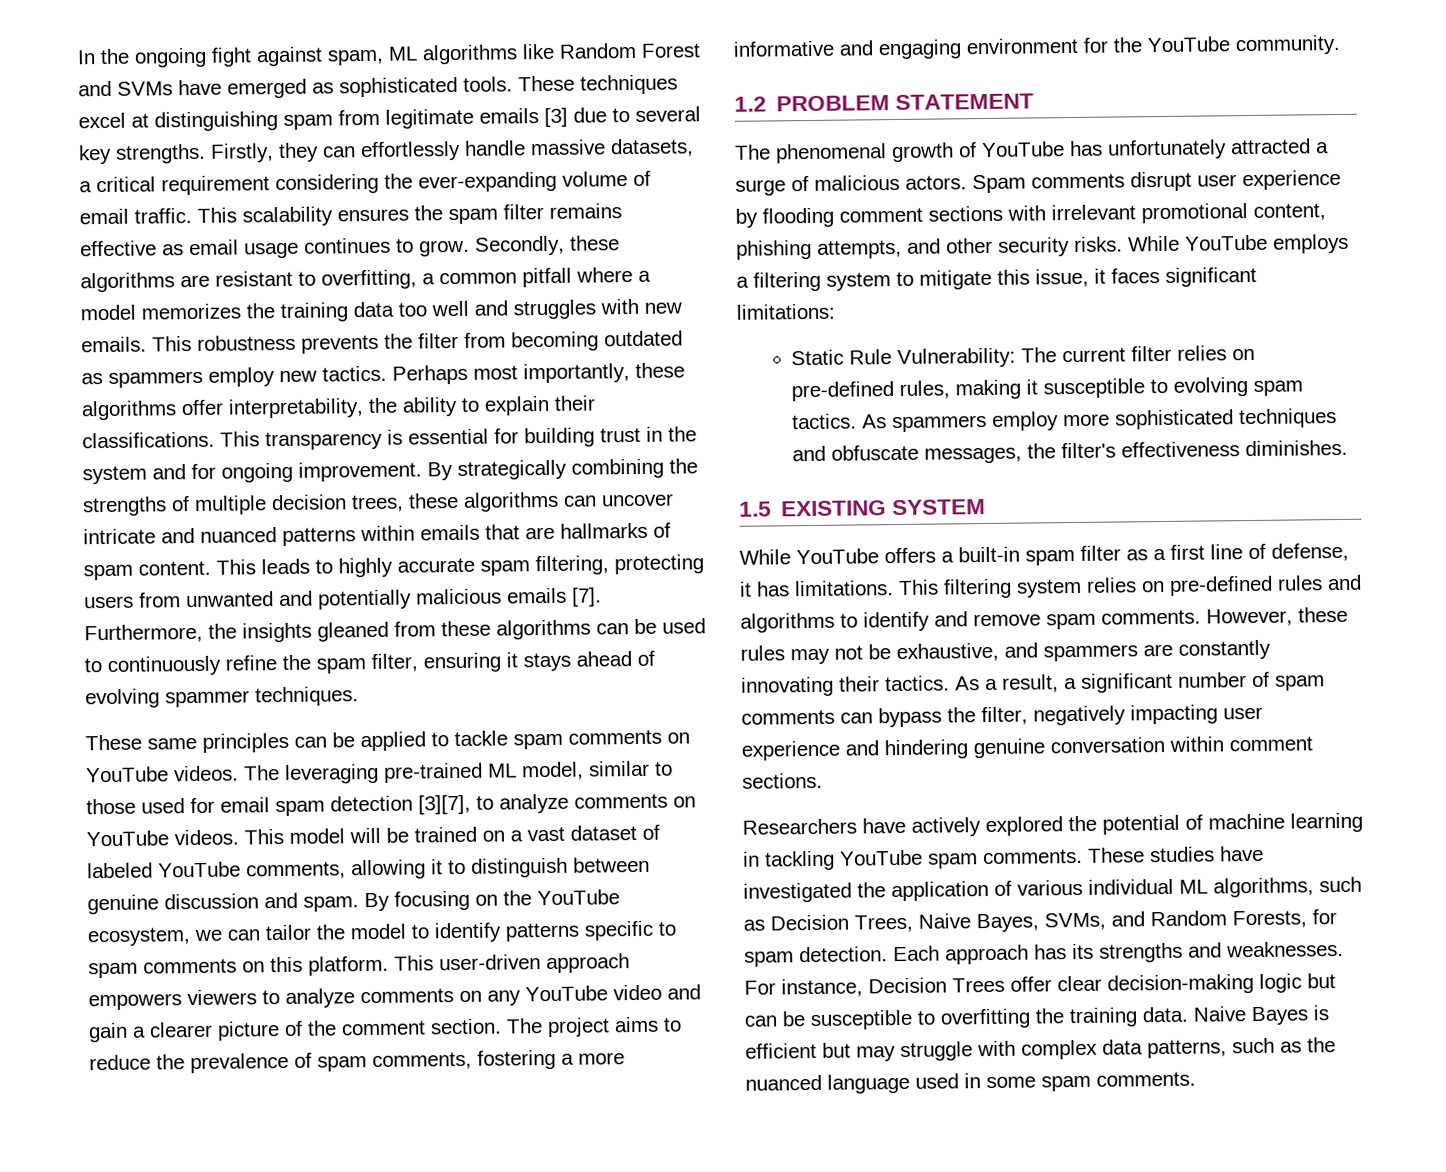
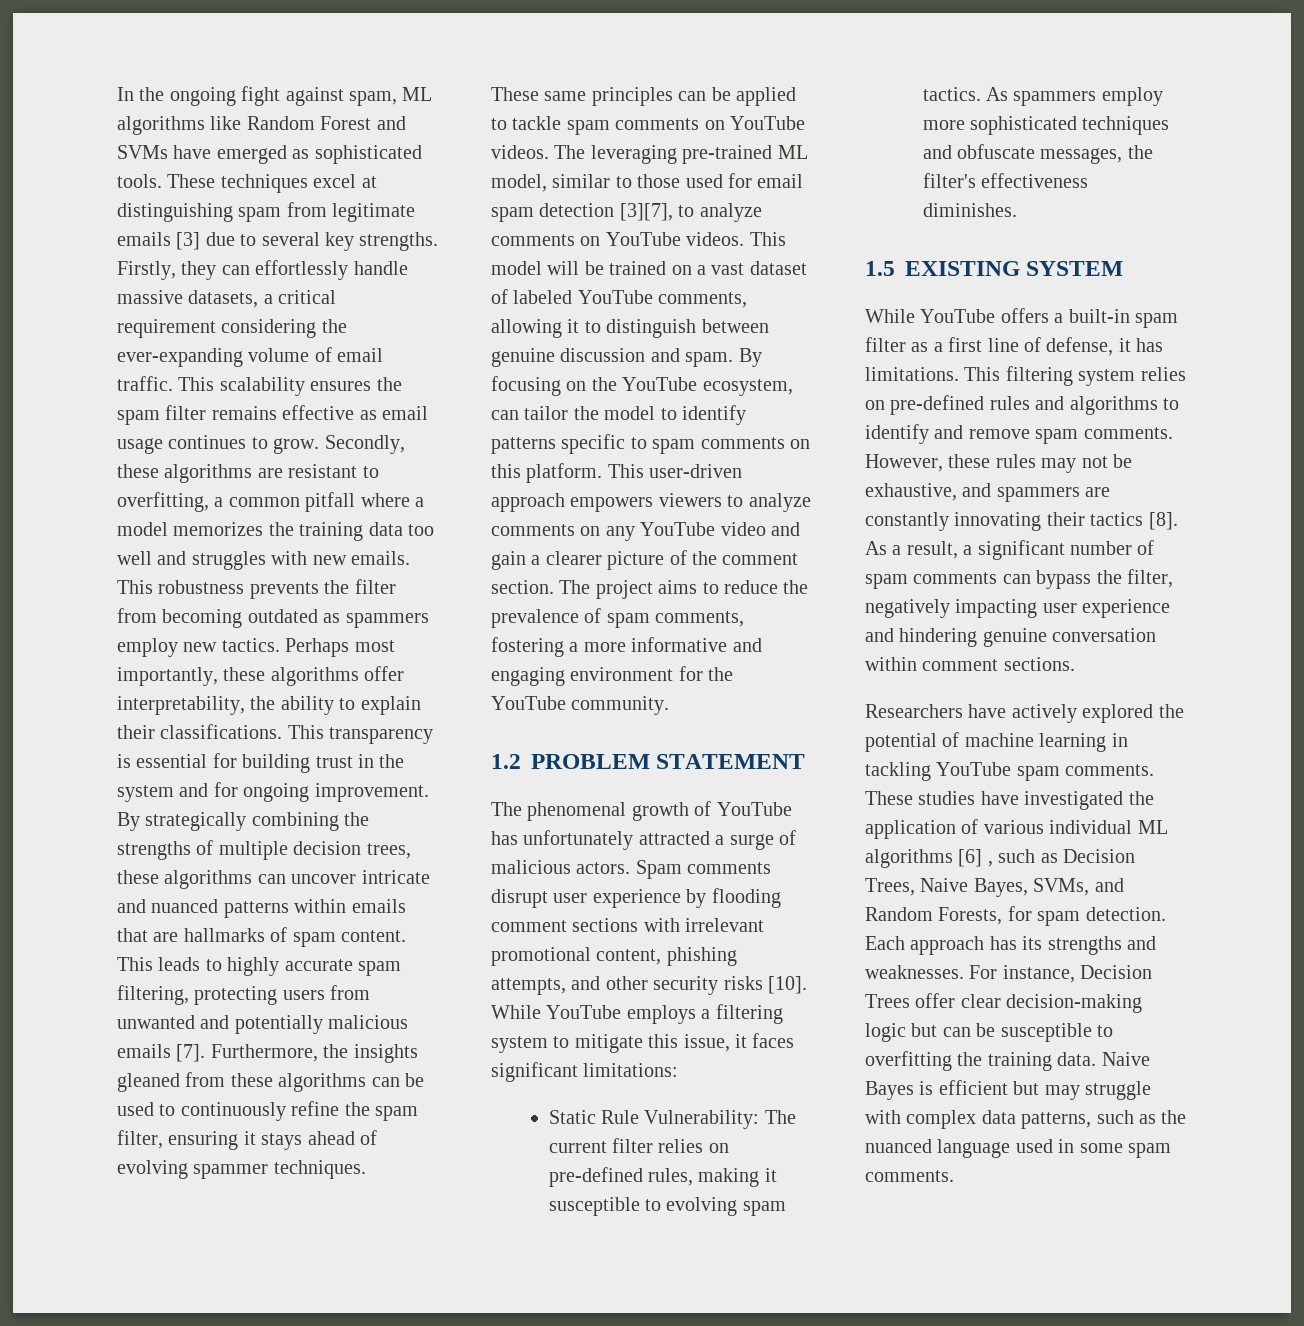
- By focusing on the YouTube ecosystem, we can tailor the model to identify patterns specific to spam comments on this platform.
+ By focusing on the YouTube ecosystem, can tailor the model to identify patterns specific to spam comments on this platform.
- Spam comments disrupt user experience by flooding comment sections with irrelevant promotional content, phishing attempts, and other security risks.
+ Spam comments disrupt user experience by flooding comment sections with irrelevant promotional content, phishing attempts, and other security risks [10].
- However, these rules may not be exhaustive, and spammers are constantly innovating their tactics.
+ However, these rules may not be exhaustive, and spammers are constantly innovating their tactics [8].
- These studies have investigated the application of various individual ML algorithms, such as Decision Trees, Naive Bayes, SVMs, and Random Forests, for spam detection.
+ These studies have investigated the application of various individual ML algorithms [6] , such as Decision Trees, Naive Bayes, SVMs, and Random Forests, for spam detection.

